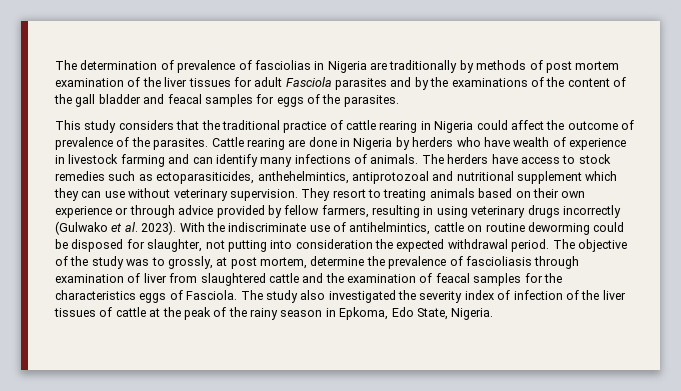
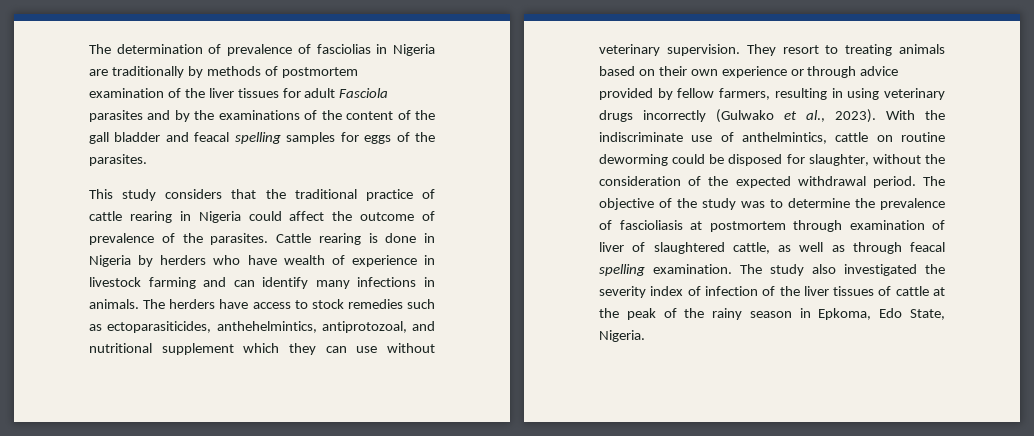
- The determination of prevalence of fasciolias in Nigeria are traditionally by methods of post mortem examination of the liver tissues for adult Fasciola parasites and by the examinations of the content of the gall bladder and feacal samples for eggs of the parasites.
+ The determination of prevalence of fasciolias in Nigeria are traditionally by methods of postmortem examination of the liver tissues for adult Fasciola parasites and by the examinations of the content of the gall bladder and feacal spelling samples for eggs of the parasites.
- Cattle rearing are done in Nigeria by herders who have wealth of experience in livestock farming and can identify many infections of animals.
+ Cattle rearing is done in Nigeria by herders who have wealth of experience in livestock farming and can identify many infections in animals.
- The herders have access to stock remedies such as ectoparasiticides, anthehelmintics, antiprotozoal and nutritional supplement which they can use without veterinary supervision.
+ The herders have access to stock remedies such as ectoparasiticides, anthehelmintics, antiprotozoal, and nutritional supplement which they can use without veterinary supervision.
- They resort to treating animals based on their own experience or through advice provided by fellow farmers, resulting in using veterinary drugs incorrectly (Gulwako et al. 2023).
+ They resort to treating animals based on their own experience or through advice provided by fellow farmers, resulting in using veterinary drugs incorrectly (Gulwako et al., 2023).
- With the indiscriminate use of antihelmintics, cattle on routine deworming could be disposed for slaughter, not putting into consideration the expected withdrawal period.
+ With the indiscriminate use of anthelmintics, cattle on routine deworming could be disposed for slaughter, without the consideration of the expected withdrawal period.
- The objective of the study was to grossly, at post mortem, determine the prevalence of fascioliasis through examination of liver from slaughtered cattle and the examination of feacal samples for the characteristics eggs of Fasciola.
+ The objective of the study was to determine the prevalence of fascioliasis at postmortem through examination of liver of slaughtered cattle, as well as through feacal spelling examination.

